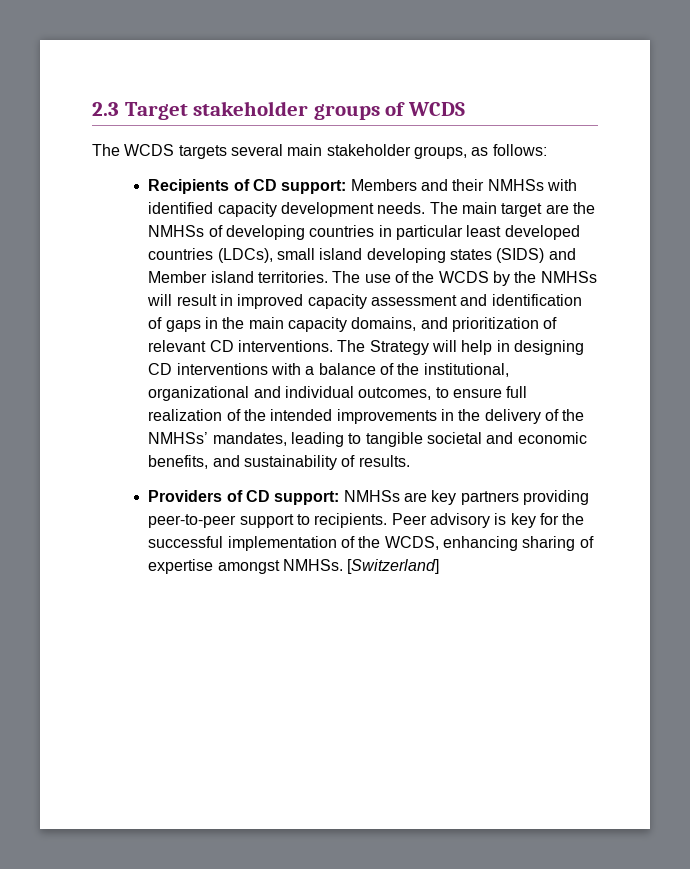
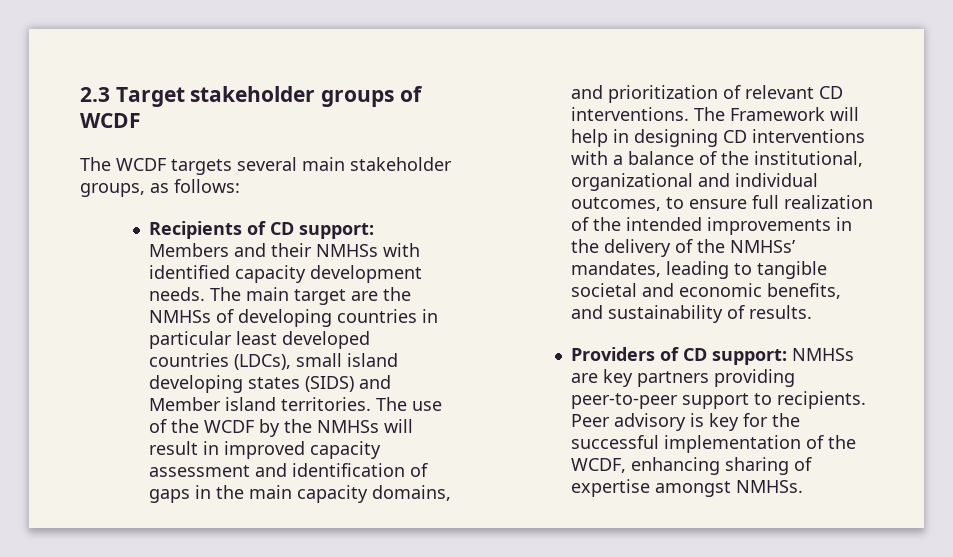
- 2.3 Target stakeholder groups of WCDS
- The WCDS targets several main stakeholder groups, as follows:
+ 2.3 Target stakeholder groups of WCDF
+ The WCDF targets several main stakeholder groups, as follows:
- The use of the WCDS by the NMHSs will result in improved capacity assessment and identification of gaps in the main capacity domains, and prioritization of relevant CD interventions.
+ The use of the WCDF by the NMHSs will result in improved capacity assessment and identification of gaps in the main capacity domains, and prioritization of relevant CD interventions.
- The Strategy will help in designing CD interventions with a balance of the institutional, organizational and individual outcomes, to ensure full realization of the intended improvements in the delivery of the NMHSs’ mandates, leading to tangible societal and economic benefits, and sustainability of results.
+ The Framework will help in designing CD interventions with a balance of the institutional, organizational and individual outcomes, to ensure full realization of the intended improvements in the delivery of the NMHSs’ mandates, leading to tangible societal and economic benefits, and sustainability of results.
- Peer advisory is key for the successful implementation of the WCDS, enhancing sharing of expertise amongst NMHSs. [Switzerland]
+ Peer advisory is key for the successful implementation of the WCDF, enhancing sharing of expertise amongst NMHSs.

